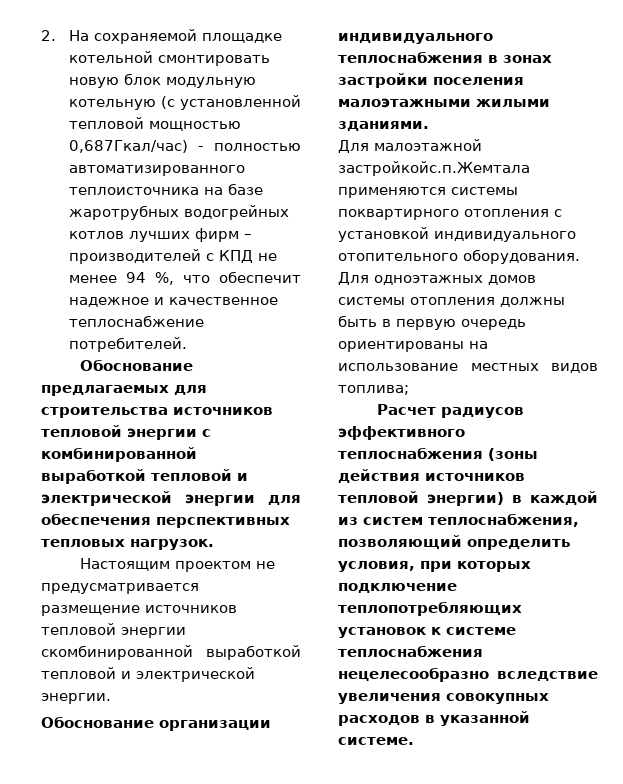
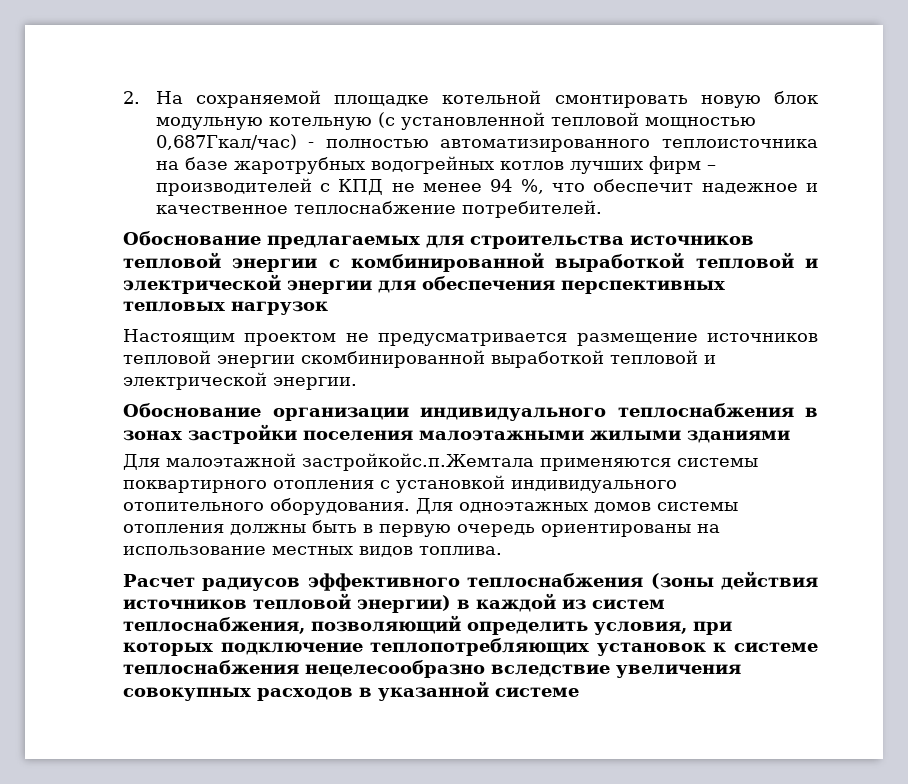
- Обоснование предлагаемых для строительства источников тепловой энергии с комбинированной выработкой тепловой и электрической энергии для обеспечения перспективных тепловых нагрузок.
+ Обоснование предлагаемых для строительства источников тепловой энергии с комбинированной выработкой тепловой и электрической энергии для обеспечения перспективных тепловых нагрузок
- Обоснование организации индивидуального теплоснабжения в зонах застройки поселения малоэтажными жилыми зданиями.
+ Обоснование организации индивидуального теплоснабжения в зонах застройки поселения малоэтажными жилыми зданиями
- Для одноэтажных домов системы отопления должны быть в первую очередь ориентированы на использование местных видов топлива;
+ Для одноэтажных домов системы отопления должны быть в первую очередь ориентированы на использование местных видов топлива.
- Расчет радиусов эффективного теплоснабжения (зоны действия источников тепловой энергии) в каждой из систем теплоснабжения, позволяющий определить условия, при которых подключение теплопотребляющих установок к системе теплоснабжения нецелесообразно вследствие увеличения совокупных расходов в указанной системе.
+ Расчет радиусов эффективного теплоснабжения (зоны действия источников тепловой энергии) в каждой из систем теплоснабжения, позволяющий определить условия, при которых подключение теплопотребляющих установок к системе теплоснабжения нецелесообразно вследствие увеличения совокупных расходов в указанной системе

